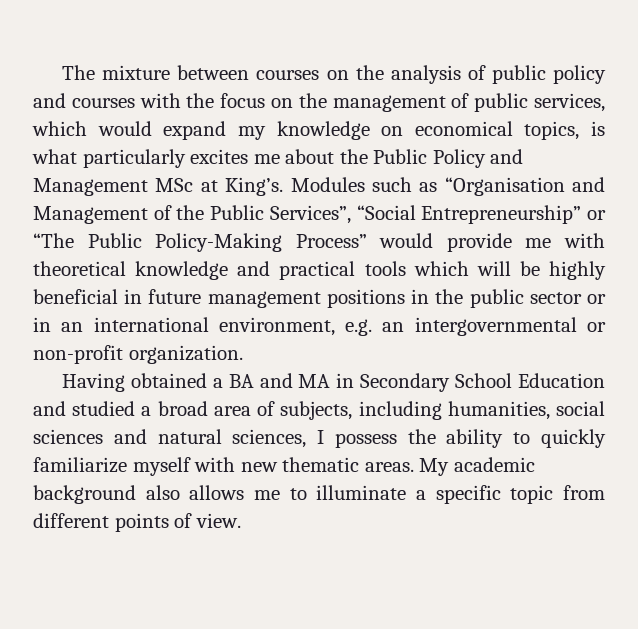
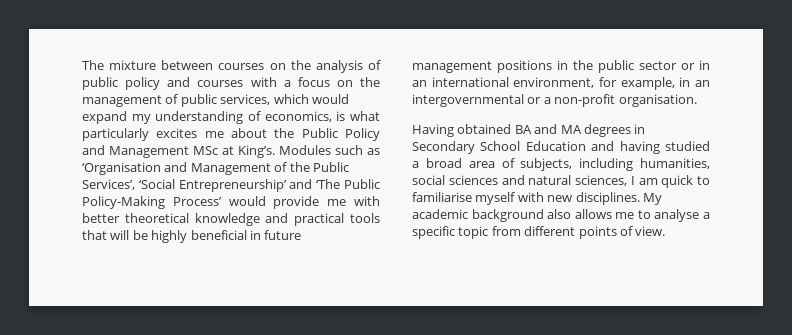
- The mixture between courses on the analysis of public policy and courses with the focus on the management of public services, which would expand my knowledge on economical topics, is what particularly excites me about the Public Policy and Management MSc at King’s.
+ The mixture between courses on the analysis of public policy and courses with a focus on the management of public services, which would expand my understanding of economics, is what particularly excites me about the Public Policy and Management MSc at King’s.
- Modules such as “Organisation and Management of the Public Services”, “Social Entrepreneurship” or “The Public Policy-Making Process” would provide me with theoretical knowledge and practical tools which will be highly beneficial in future management positions in the public sector or in an international environment, e.g. an intergovernmental or non-profit organization.
+ Modules such as ‘Organisation and Management of the Public Services’, ‘Social Entrepreneurship’ and ‘The Public Policy-Making Process’ would provide me with better theoretical knowledge and practical tools that will be highly beneficial in future management positions in the public sector or in an international environment, for example, in an intergovernmental or a non-profit organisation.
- Having obtained a BA and MA in Secondary School Education and studied a broad area of subjects, including humanities, social sciences and natural sciences, I possess the ability to quickly familiarize myself with new thematic areas.
+ Having obtained BA and MA degrees in Secondary School Education and having studied a broad area of subjects, including humanities, social sciences and natural sciences, I am quick to familiarise myself with new disciplines.
- My academic background also allows me to illuminate a specific topic from different points of view.
+ My academic background also allows me to analyse a specific topic from different points of view.

